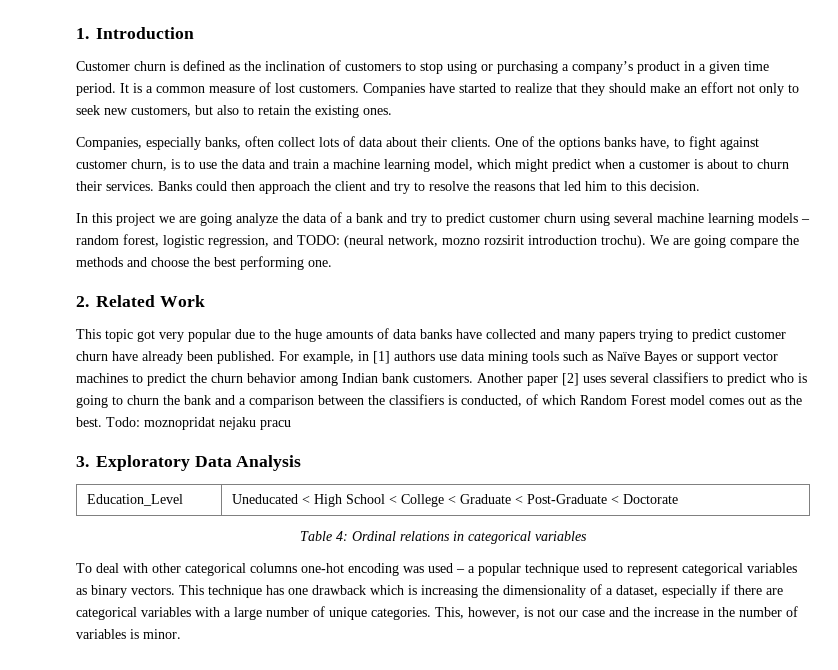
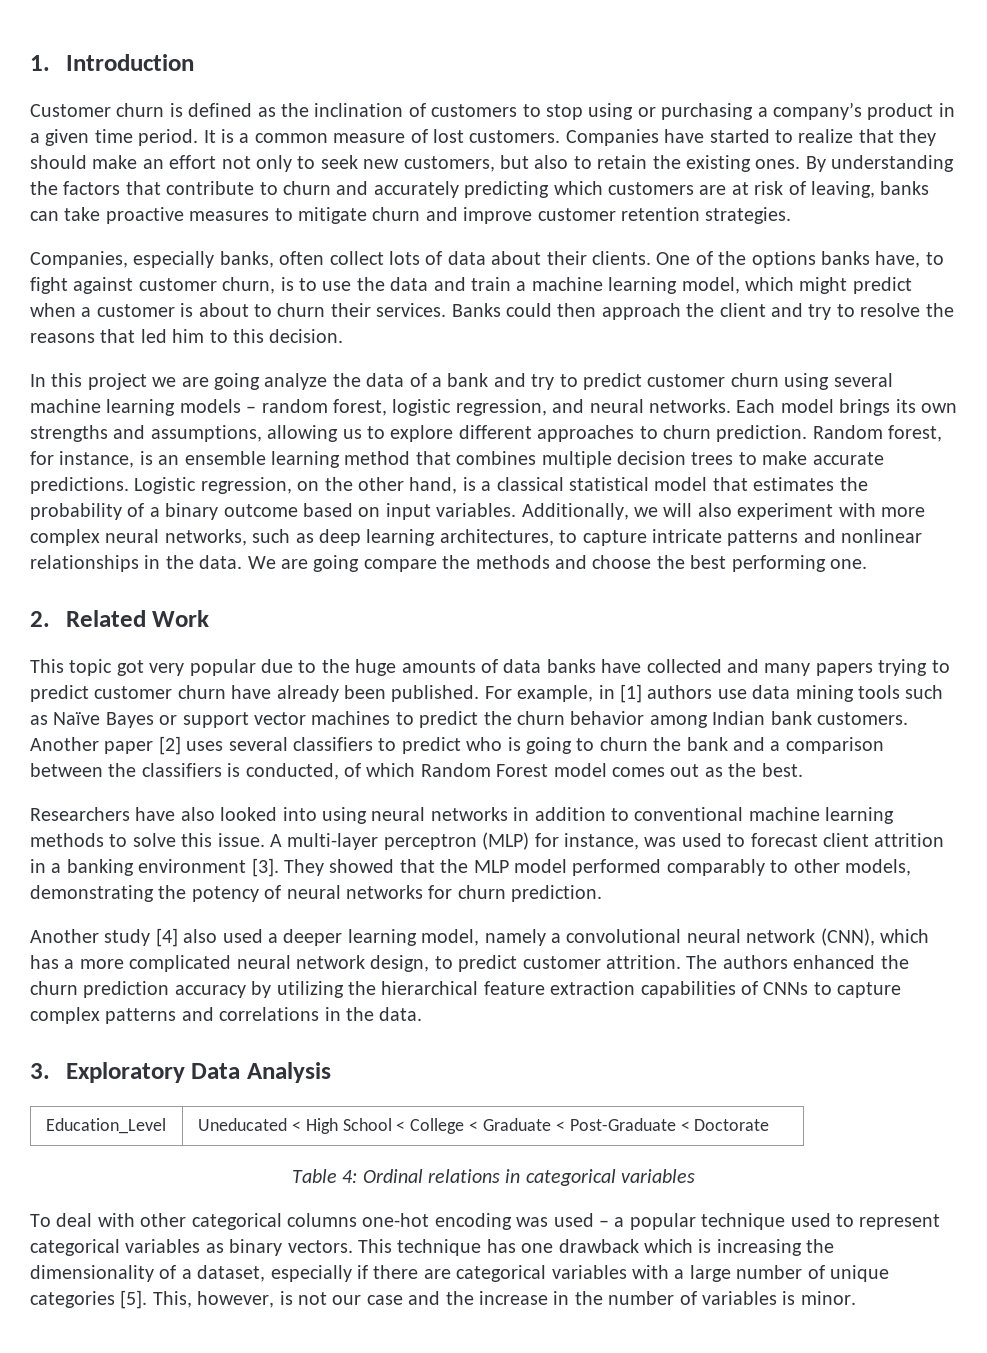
+ By understanding the factors that contribute to churn and accurately predicting which customers are at risk of leaving, banks can take proactive measures to mitigate churn and improve customer retention strategies.
- In this project we are going analyze the data of a bank and try to predict customer churn using several machine learning models – random forest, logistic regression, and TODO: (neural network, mozno rozsirit introduction trochu).
+ In this project we are going analyze the data of a bank and try to predict customer churn using several machine learning models – random forest, logistic regression, and neural networks. Each model brings its own strengths and assumptions, allowing us to explore different approaches to churn prediction. Random forest, for instance, is an ensemble learning method that combines multiple decision trees to make accurate predictions. Logistic regression, on the other hand, is a classical statistical model that estimates the probability of a binary outcome based on input variables. Additionally, we will also experiment with more complex neural networks, such as deep learning architectures, to capture intricate patterns and nonlinear relationships in the data.
- Another paper [2] uses several classifiers to predict who is going to churn the bank and a comparison between the classifiers is conducted, of which Random Forest model comes out as the best. Todo: moznopridat nejaku pracu
+ Another paper [2] uses several classifiers to predict who is going to churn the bank and a comparison between the classifiers is conducted, of which Random Forest model comes out as the best.
+ Researchers have also looked into using neural networks in addition to conventional machine learning methods to solve this issue. A multi-layer perceptron (MLP) for instance, was used to forecast client attrition in a banking environment [3]. They showed that the MLP model performed comparably to other models, demonstrating the potency of neural networks for churn prediction.
+ Another study [4] also used a deeper learning model, namely a convolutional neural network (CNN), which has a more complicated neural network design, to predict customer attrition. The authors enhanced the churn prediction accuracy by utilizing the hierarchical feature extraction capabilities of CNNs to capture complex patterns and correlations in the data.
- This technique has one drawback which is increasing the dimensionality of a dataset, especially if there are categorical variables with a large number of unique categories.
+ This technique has one drawback which is increasing the dimensionality of a dataset, especially if there are categorical variables with a large number of unique categories [5].

